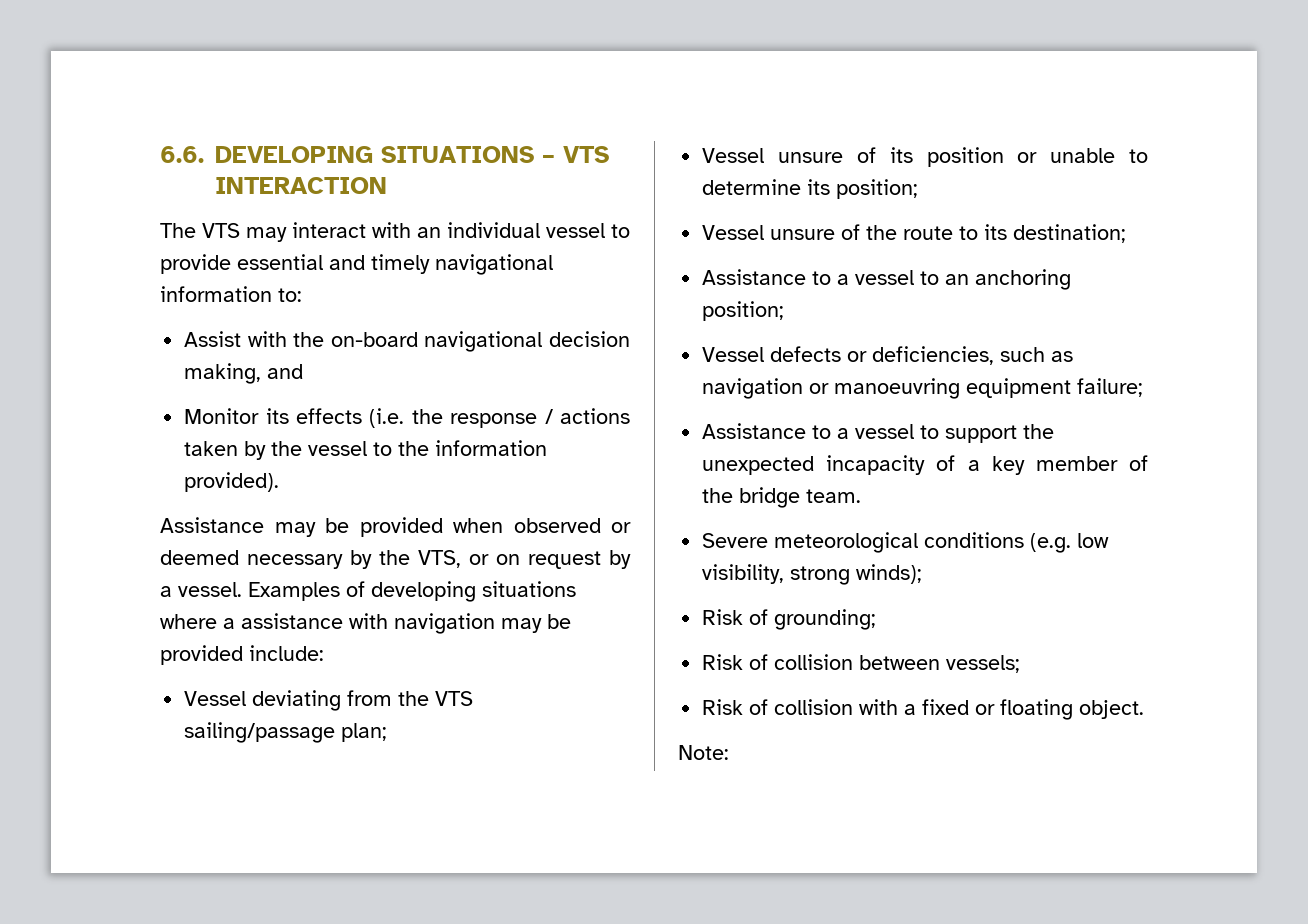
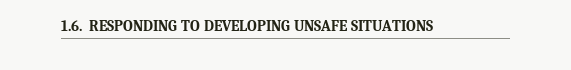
- 6.6. DEVELOPING SITUATIONS – VTS INTERACTION
- The VTS may interact with an individual vessel to provide essential and timely navigational information to:
- Assist with the on-board navigational decision making, and
- Monitor its effects (i.e. the response / actions taken by the vessel to the information provided).
- Assistance may be provided when observed or deemed necessary by the VTS, or on request by a vessel. Examples of developing situations where a assistance with navigation may be provided include:
- Vessel deviating from the VTS sailing/passage plan;
- Vessel unsure of its position or unable to determine its position;
- Vessel unsure of the route to its destination;
- Assistance to a vessel to an anchoring position;
- Vessel defects or deficiencies, such as navigation or manoeuvring equipment failure;
- Assistance to a vessel to support the unexpected incapacity of a key member of the bridge team.
- Severe meteorological conditions (e.g. low visibility, strong winds);
- Risk of grounding;
- Risk of collision between vessels;
- Risk of collision with a fixed or floating object.
- Note:
+ 1.6. RESPONDING TO DEVELOPING UNSAFE SITUATIONS

